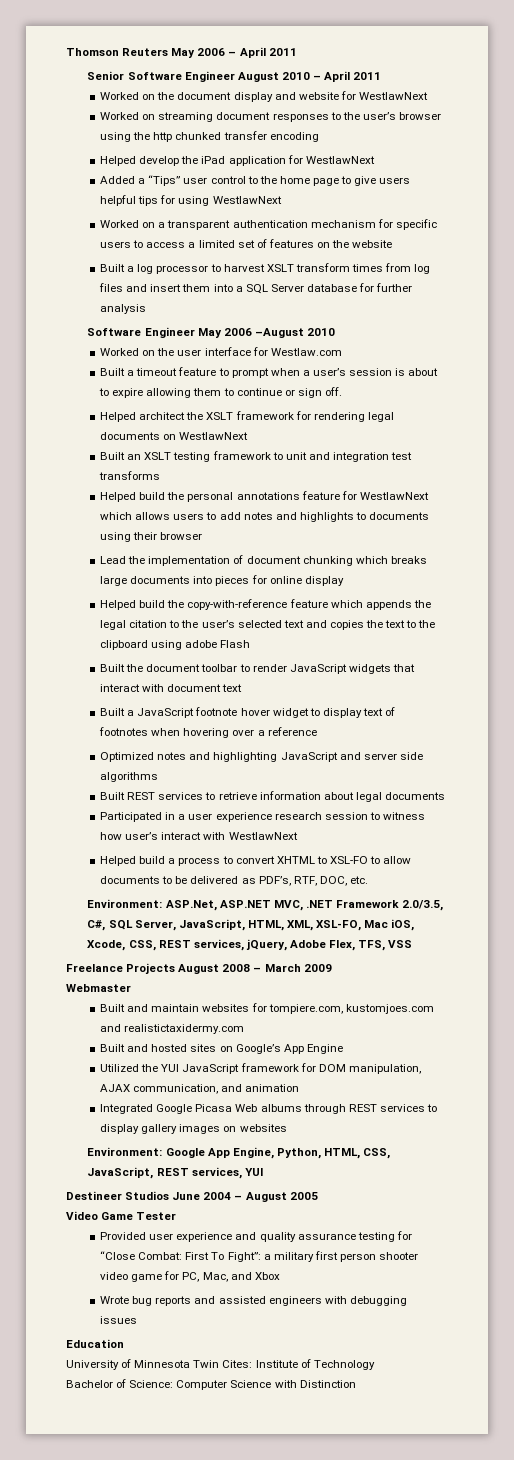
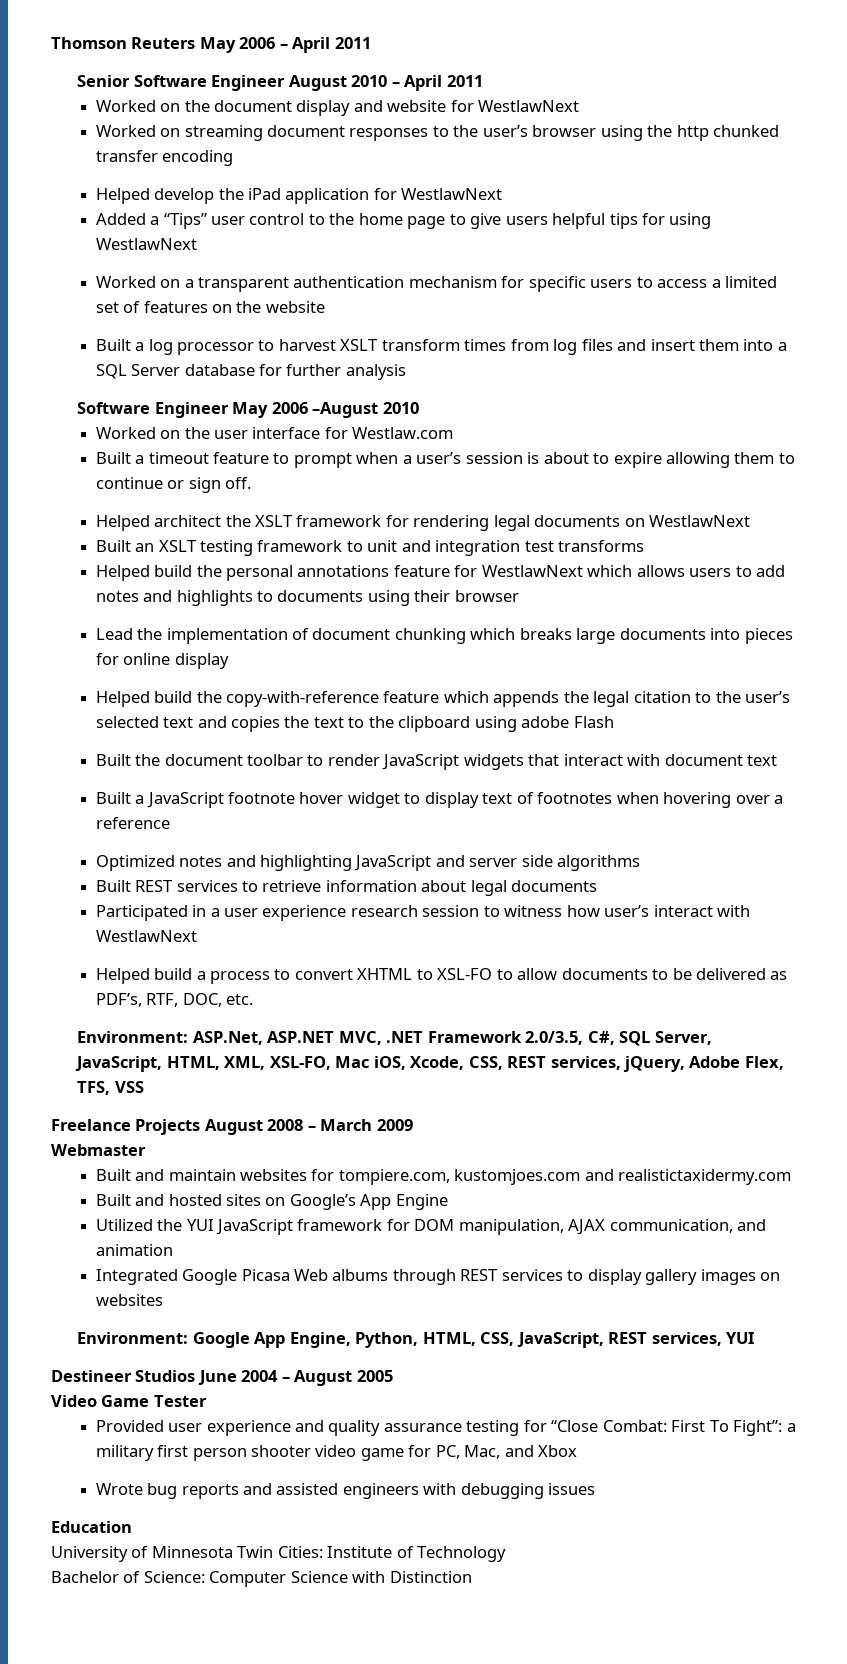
- University of Minnesota Twin Cites: Institute of Technology
+ University of Minnesota Twin Cities: Institute of Technology

